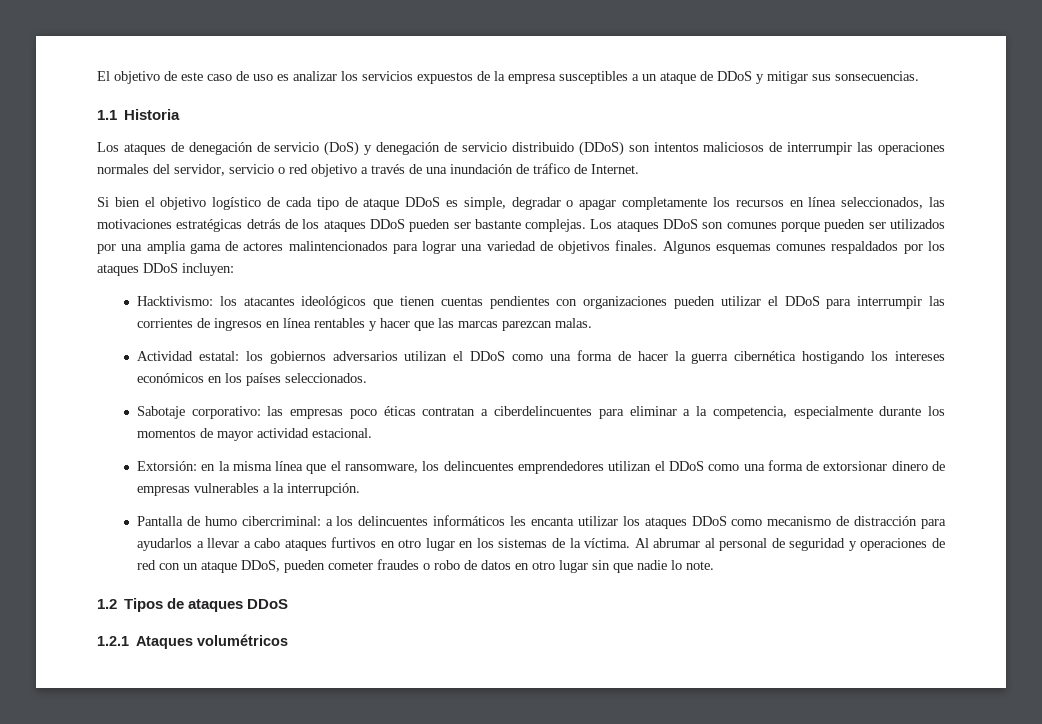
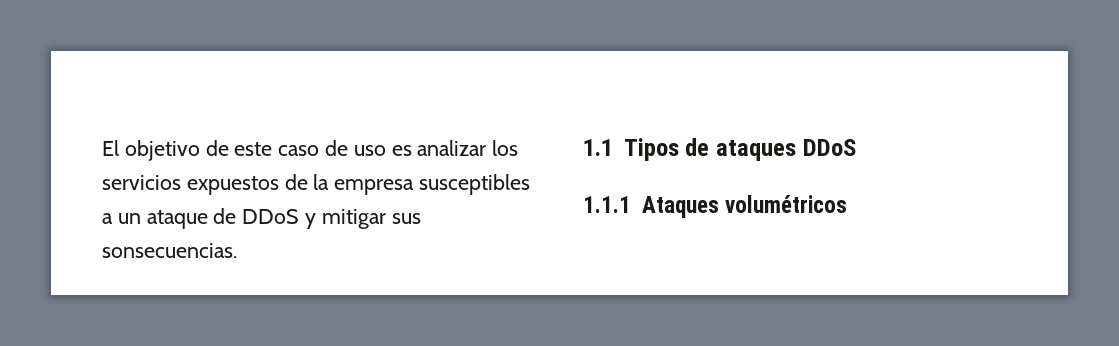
- 1.1 Historia
- Los ataques de denegación de servicio (DoS) y denegación de servicio distribuido (DDoS) son intentos maliciosos de interrumpir las operaciones normales del servidor, servicio o red objetivo a través de una inundación de tráfico de Internet.
- Si bien el objetivo logístico de cada tipo de ataque DDoS es simple, degradar o apagar completamente los recursos en línea seleccionados, las motivaciones estratégicas detrás de los ataques DDoS pueden ser bastante complejas. Los ataques DDoS son comunes porque pueden ser utilizados por una amplia gama de actores malintencionados para lograr una variedad de objetivos finales. Algunos esquemas comunes respaldados por los ataques DDoS incluyen:
- Hacktivismo: los atacantes ideológicos que tienen cuentas pendientes con organizaciones pueden utilizar el DDoS para interrumpir las corrientes de ingresos en línea rentables y hacer que las marcas parezcan malas.
- Actividad estatal: los gobiernos adversarios utilizan el DDoS como una forma de hacer la guerra cibernética hostigando los intereses económicos en los países seleccionados.
- Sabotaje corporativo: las empresas poco éticas contratan a ciberdelincuentes para eliminar a la competencia, especialmente durante los momentos de mayor actividad estacional.
- Extorsión: en la misma línea que el ransomware, los delincuentes emprendedores utilizan el DDoS como una forma de extorsionar dinero de empresas vulnerables a la interrupción.
- Pantalla de humo cibercriminal: a los delincuentes informáticos les encanta utilizar los ataques DDoS como mecanismo de distracción para ayudarlos a llevar a cabo ataques furtivos en otro lugar en los sistemas de la víctima. Al abrumar al personal de seguridad y operaciones de red con un ataque DDoS, pueden cometer fraudes o robo de datos en otro lugar sin que nadie lo note.
- 1.2 Tipos de ataques DDoS
+ 1.1 Tipos de ataques DDoS
- 1.2.1 Ataques volumétricos
+ 1.1.1 Ataques volumétricos

